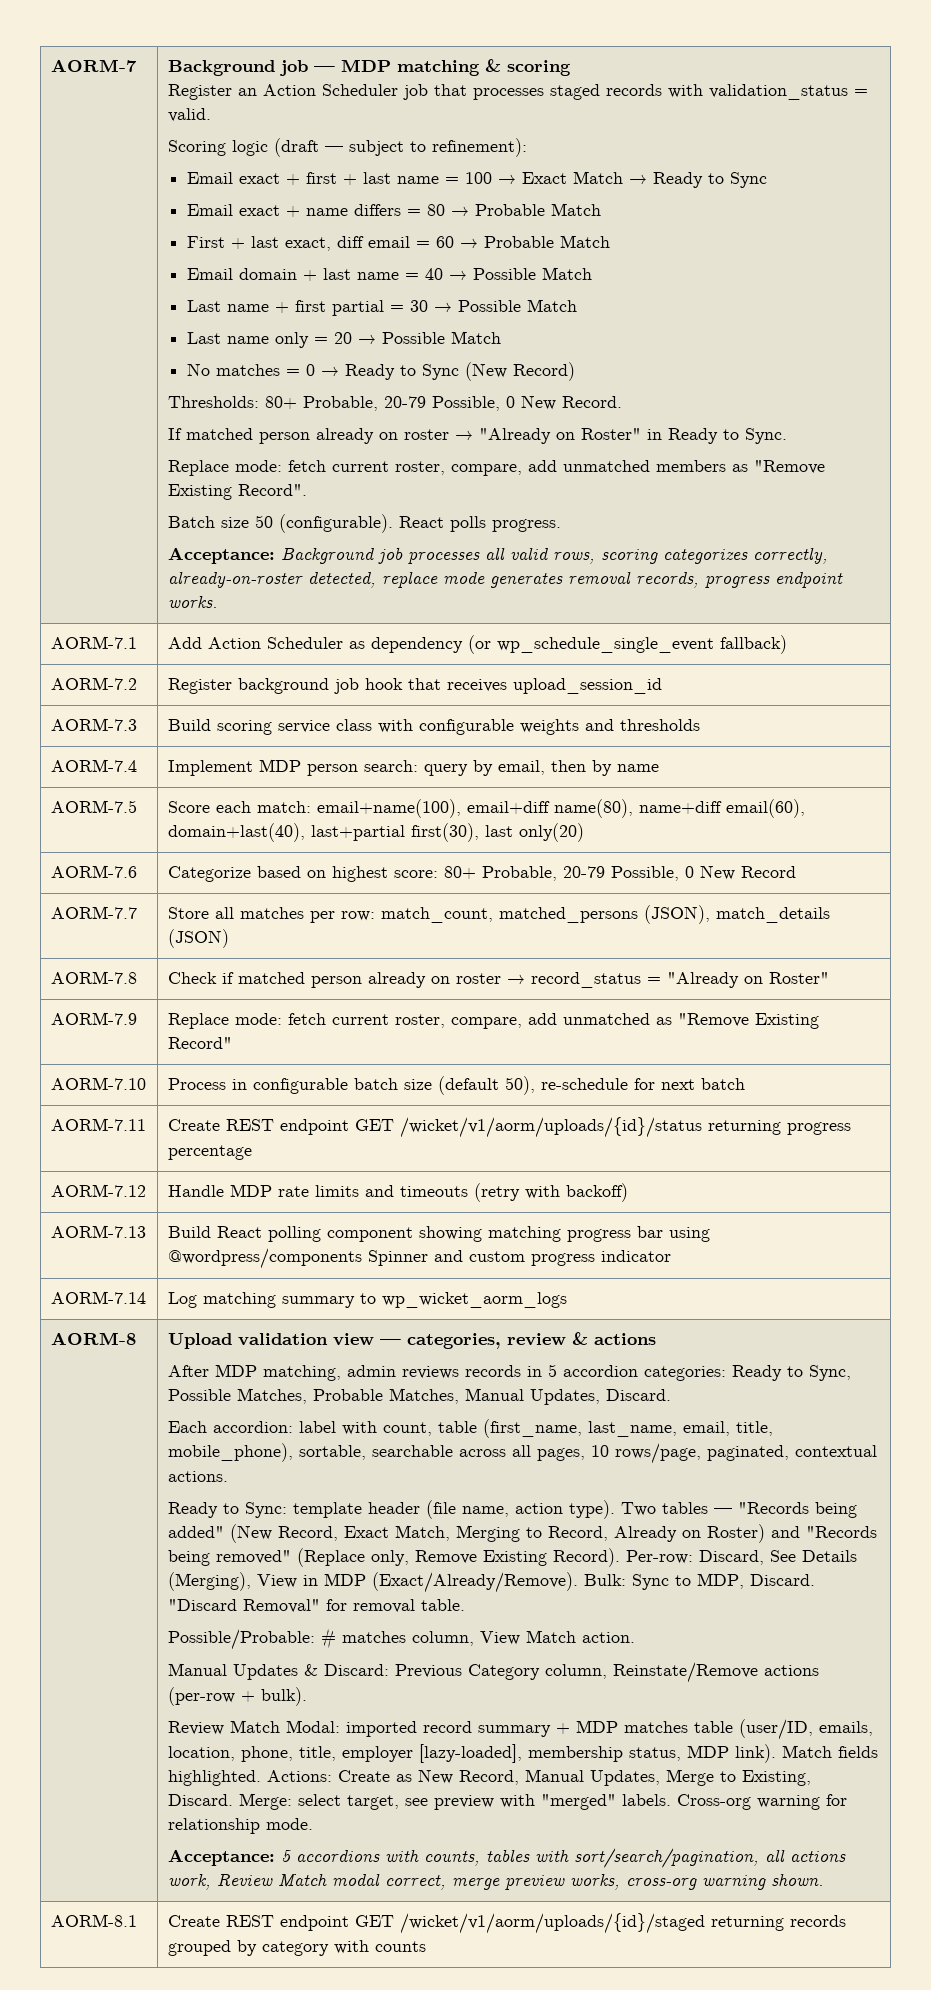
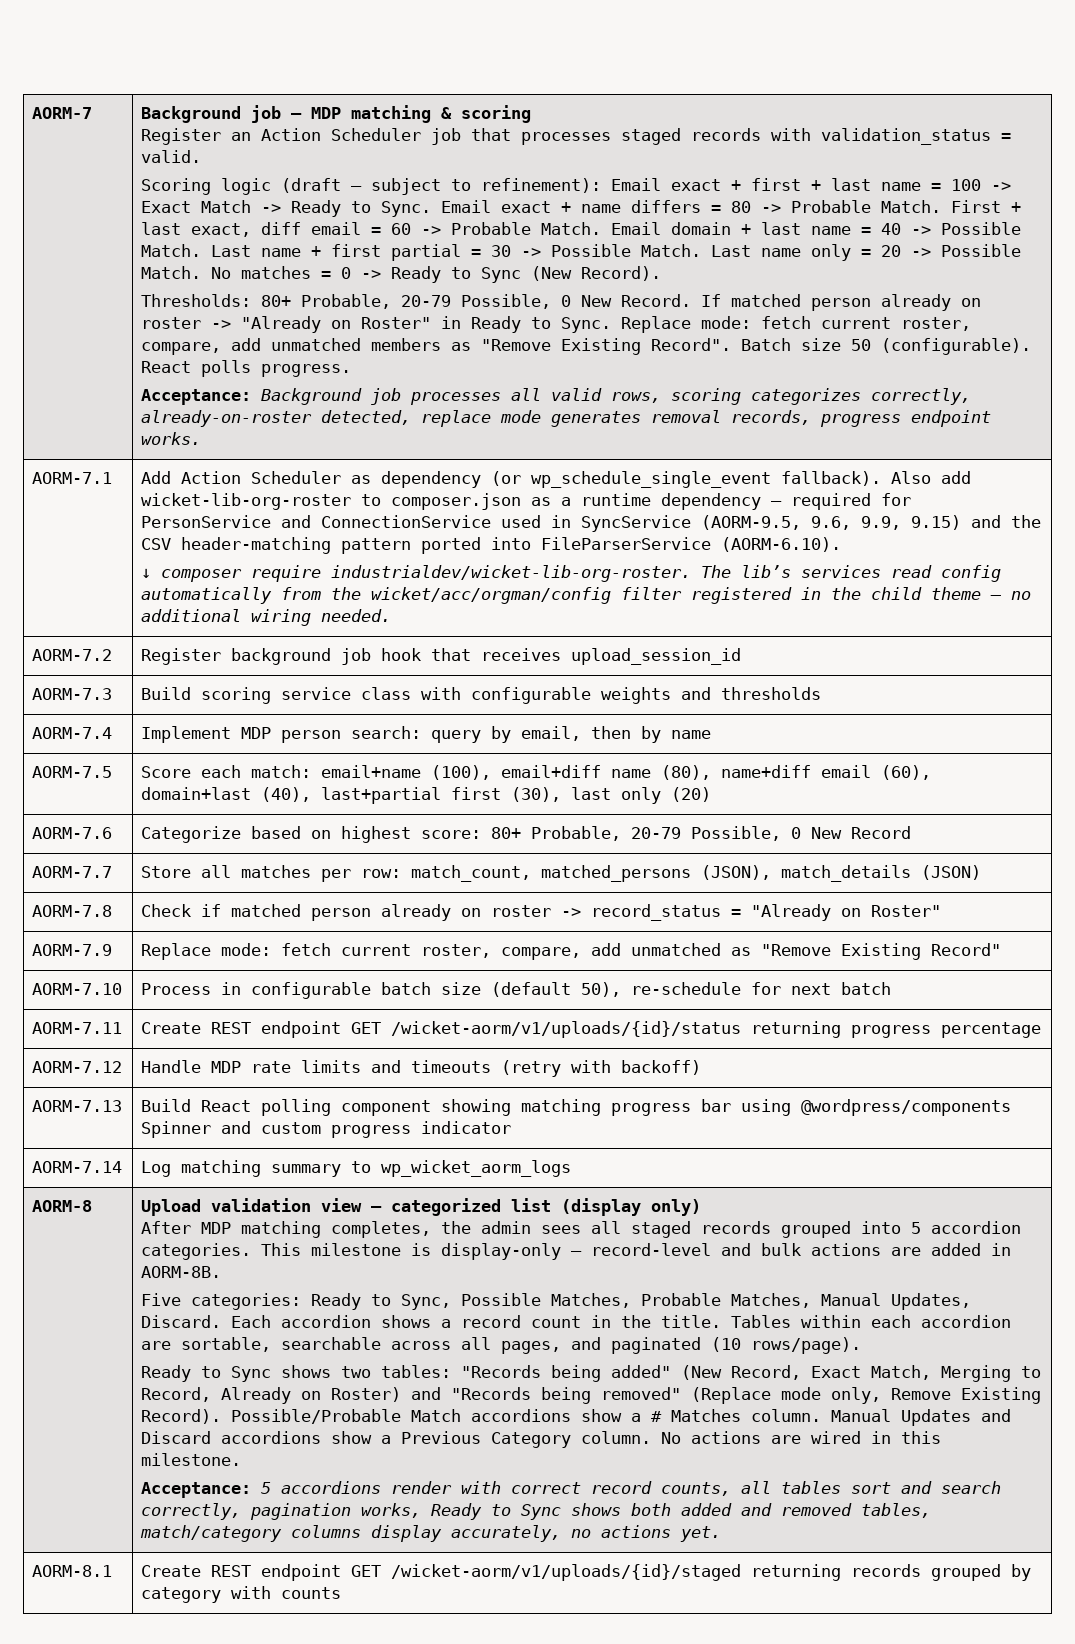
- Scoring logic (draft — subject to refinement):
- Email exact + first + last name = 100 → Exact Match → Ready to Sync
- Email exact + name differs = 80 → Probable Match
- First + last exact, diff email = 60 → Probable Match
- Email domain + last name = 40 → Possible Match
- Last name + first partial = 30 → Possible Match
- Last name only = 20 → Possible Match
- No matches = 0 → Ready to Sync (New Record)
+ Scoring logic (draft — subject to refinement): Email exact + first + last name = 100 -> Exact Match -> Ready to Sync. Email exact + name differs = 80 -> Probable Match. First + last exact, diff email = 60 -> Probable Match. Email domain + last name = 40 -> Possible Match. Last name + first partial = 30 -> Possible Match. Last name only = 20 -> Possible Match. No matches = 0 -> Ready to Sync (New Record).
- Thresholds: 80+ Probable, 20-79 Possible, 0 New Record.
- If matched person already on roster → "Already on Roster" in Ready to Sync.
- Replace mode: fetch current roster, compare, add unmatched members as "Remove Existing Record".
- Batch size 50 (configurable).
+ Thresholds: 80+ Probable, 20-79 Possible, 0 New Record. If matched person already on roster -> "Already on Roster" in Ready to Sync. Replace mode: fetch current roster, compare, add unmatched members as "Remove Existing Record". Batch size 50 (configurable).
- Add Action Scheduler as dependency (or wp_schedule_single_event fallback)
+ Add Action Scheduler as dependency (or wp_schedule_single_event fallback). Also add wicket-lib-org-roster to composer.json as a runtime dependency — required for PersonService and ConnectionService used in SyncService (AORM-9.5, 9.6, 9.9, 9.15) and the CSV header-matching pattern ported into FileParserService (AORM-6.10).
+ ↓ composer require industrialdev/wicket-lib-org-roster. The lib’s services read config automatically from the wicket/acc/orgman/config filter registered in the child theme — no additional wiring needed.
- AORM-7.5 | Score each match: email+name(100), email+diff name(80), name+diff email(60), domain+last(40), last+partial first(30), last only(20)
+ AORM-7.5 | Score each match: email+name (100), email+diff name (80), name+diff email (60), domain+last (40), last+partial first (30), last only (20)
- AORM-7.8 | Check if matched person already on roster → record_status = "Already on Roster"
+ AORM-7.8 | Check if matched person already on roster -> record_status = "Already on Roster"
- AORM-7.11 | Create REST endpoint GET /wicket/v1/aorm/uploads/{id}/status returning progress percentage
+ AORM-7.11 | Create REST endpoint GET /wicket-aorm/v1/uploads/{id}/status returning progress percentage
- Upload validation view — categories, review & actions
- After MDP matching, admin reviews records in 5 accordion categories: Ready to Sync, Possible Matches, Probable Matches, Manual Updates, Discard.
- Each accordion: label with count, table (first_name, last_name, email, title, mobile_phone), sortable, searchable across all pages, 10 rows/page, paginated, contextual actions.
- Ready to Sync: template header (file name, action type). Two tables — "Records being added" (New Record, Exact Match, Merging to Record, Already on Roster) and "Records being removed" (Replace only, Remove Existing Record).
+ Upload validation view — categorized list (display only)
+ After MDP matching completes, the admin sees all staged records grouped into 5 accordion categories. This milestone is display-only — record-level and bulk actions are added in AORM-8B.
+ Five categories: Ready to Sync, Possible Matches, Probable Matches, Manual Updates, Discard. Each accordion shows a record count in the title. Tables within each accordion are sortable, searchable across all pages, and paginated (10 rows/page).
+ Ready to Sync shows two tables: "Records being added" (New Record, Exact Match, Merging to Record, Already on Roster) and "Records being removed" (Replace mode only, Remove Existing Record).
- Per-row: Discard, See Details (Merging), View in MDP (Exact/Already/Remove). Bulk: Sync to MDP, Discard. "Discard Removal" for removal table.
- Possible/Probable: # matches column, View Match action.
- Manual Updates & Discard: Previous Category column, Reinstate/Remove actions (per-row + bulk).
- Review Match Modal: imported record summary + MDP matches table (user/ID, emails, location, phone, title, employer [lazy-loaded], membership status, MDP link). Match fields highlighted. Actions: Create as New Record, Manual Updates, Merge to Existing, Discard. Merge: select target, see preview with "merged" labels. Cross-org warning for relationship mode.
- Acceptance: 5 accordions with counts, tables with sort/search/pagination, all actions work, Review Match modal correct, merge preview works, cross-org warning shown.
+ Possible/Probable Match accordions show a # Matches column. Manual Updates and Discard accordions show a Previous Category column. No actions are wired in this milestone.
+ Acceptance: 5 accordions render with correct record counts, all tables sort and search correctly, pagination works, Ready to Sync shows both added and removed tables, match/category columns display accurately, no actions yet.
- AORM-8.1 | Create REST endpoint GET /wicket/v1/aorm/uploads/{id}/staged returning records grouped by category with counts
+ AORM-8.1 | Create REST endpoint GET /wicket-aorm/v1/uploads/{id}/staged returning records grouped by category with counts

